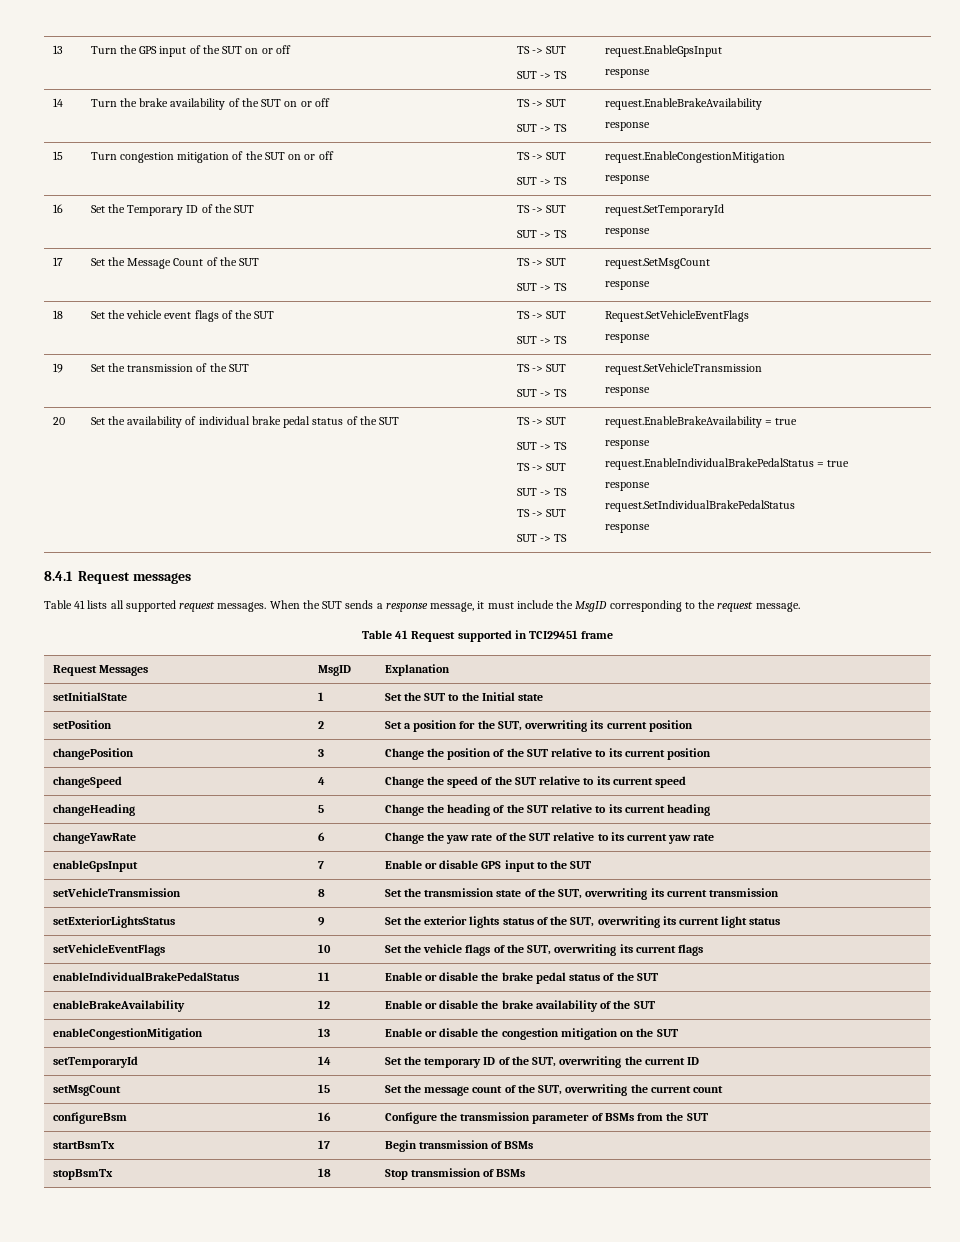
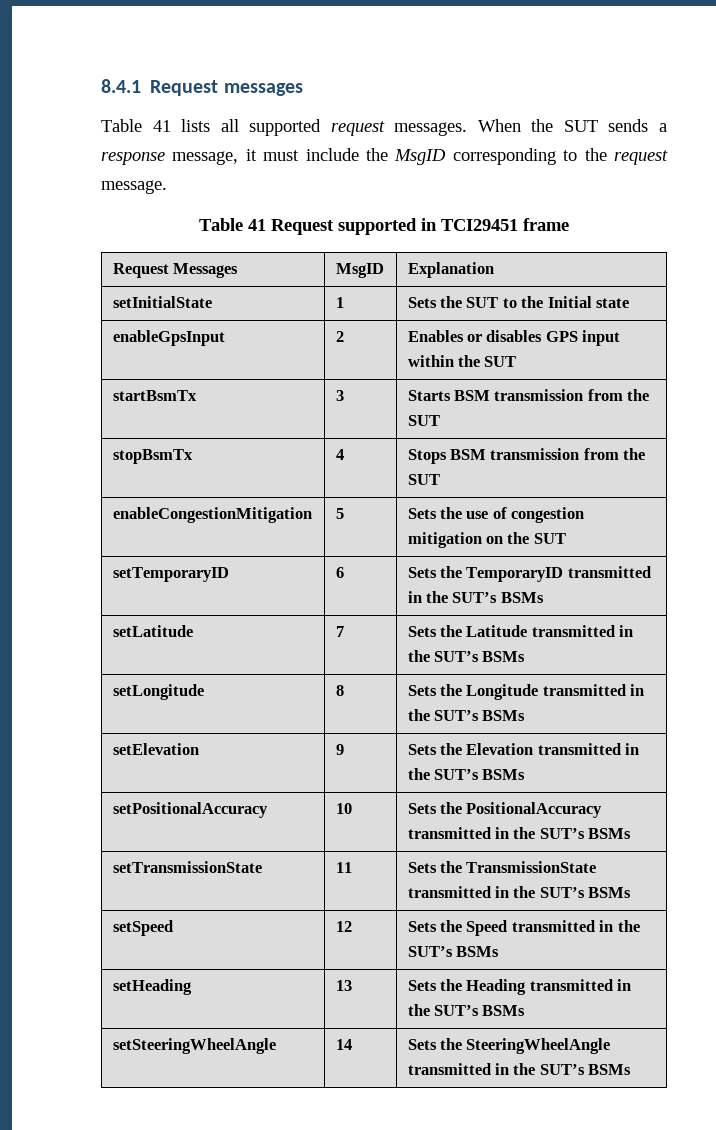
- 13 | Turn the GPS input of the SUT on or off | TS -> SUT
- SUT -> TS | request.EnableGpsInput
- response
- 14 | Turn the brake availability of the SUT on or off | TS -> SUT
- SUT -> TS | request.EnableBrakeAvailability
- response
- 15 | Turn congestion mitigation of the SUT on or off | TS -> SUT
- SUT -> TS | request.EnableCongestionMitigation
- response
- 16 | Set the Temporary ID of the SUT | TS -> SUT
- SUT -> TS | request.SetTemporaryId
- response
- 17 | Set the Message Count of the SUT | TS -> SUT
- SUT -> TS | request.SetMsgCount
- response
- 18 | Set the vehicle event flags of the SUT | TS -> SUT
- SUT -> TS | Request.SetVehicleEventFlags
- response
- 19 | Set the transmission of the SUT | TS -> SUT
- SUT -> TS | request.SetVehicleTransmission
- response
- 20 | Set the availability of individual brake pedal status of the SUT | TS -> SUT
- SUT -> TS
- TS -> SUT
- SUT -> TS
- TS -> SUT
- SUT -> TS | request.EnableBrakeAvailability = true
- response
- request.EnableIndividualBrakePedalStatus = true
- response
- request.SetIndividualBrakePedalStatus
- response
- setInitialState | 1 | Set the SUT to the Initial state
+ setInitialState | 1 | Sets the SUT to the Initial state
- setPosition | 2 | Set a position for the SUT, overwriting its current position
- changePosition | 3 | Change the position of the SUT relative to its current position
- changeSpeed | 4 | Change the speed of the SUT relative to its current speed
- changeHeading | 5 | Change the heading of the SUT relative to its current heading
- changeYawRate | 6 | Change the yaw rate of the SUT relative to its current yaw rate
- enableGpsInput | 7 | Enable or disable GPS input to the SUT
- setVehicleTransmission | 8 | Set the transmission state of the SUT, overwriting its current transmission
- setExteriorLightsStatus | 9 | Set the exterior lights status of the SUT, overwriting its current light status
- setVehicleEventFlags | 10 | Set the vehicle flags of the SUT, overwriting its current flags
- enableIndividualBrakePedalStatus | 11 | Enable or disable the brake pedal status of the SUT
- enableBrakeAvailability | 12 | Enable or disable the brake availability of the SUT
- enableCongestionMitigation | 13 | Enable or disable the congestion mitigation on the SUT
+ enableGpsInput | 2 | Enables or disables GPS input within the SUT
+ startBsmTx | 3 | Starts BSM transmission from the SUT
+ stopBsmTx | 4 | Stops BSM transmission from the SUT
+ enableCongestionMitigation | 5 | Sets the use of congestion mitigation on the SUT
- setTemporaryId | 14 | Set the temporary ID of the SUT, overwriting the current ID
- setMsgCount | 15 | Set the message count of the SUT, overwriting the current count
- configureBsm | 16 | Configure the transmission parameter of BSMs from the SUT
- startBsmTx | 17 | Begin transmission of BSMs
- stopBsmTx | 18 | Stop transmission of BSMs
+ setTemporaryID | 6 | Sets the TemporaryID transmitted in the SUT’s BSMs
+ setLatitude | 7 | Sets the Latitude transmitted in the SUT’s BSMs
+ setLongitude | 8 | Sets the Longitude transmitted in the SUT’s BSMs
+ setElevation | 9 | Sets the Elevation transmitted in the SUT’s BSMs
+ setPositionalAccuracy | 10 | Sets the PositionalAccuracy transmitted in the SUT’s BSMs
+ setTransmissionState | 11 | Sets the TransmissionState transmitted in the SUT’s BSMs
+ setSpeed | 12 | Sets the Speed transmitted in the SUT’s BSMs
+ setHeading | 13 | Sets the Heading transmitted in the SUT’s BSMs
+ setSteeringWheelAngle | 14 | Sets the SteeringWheelAngle transmitted in the SUT’s BSMs

